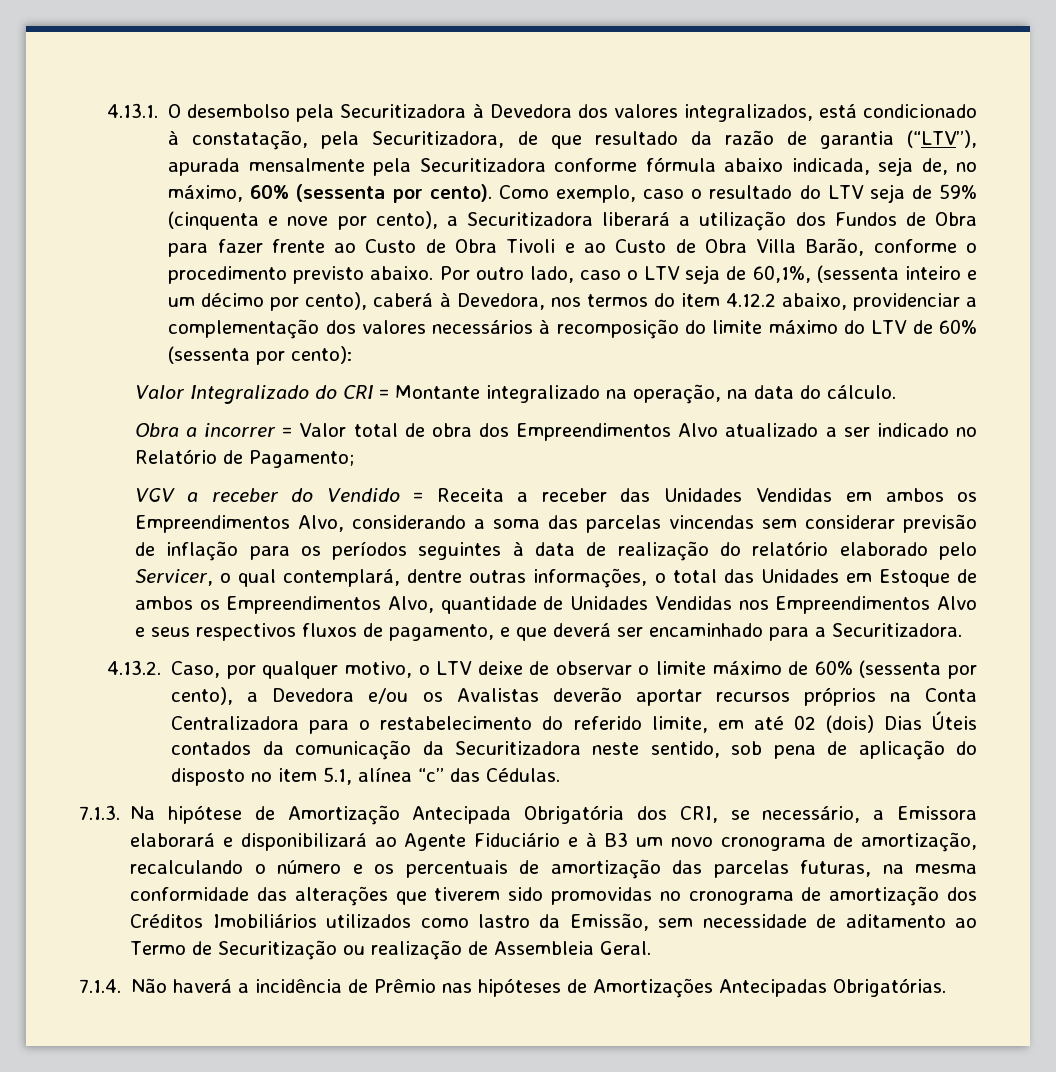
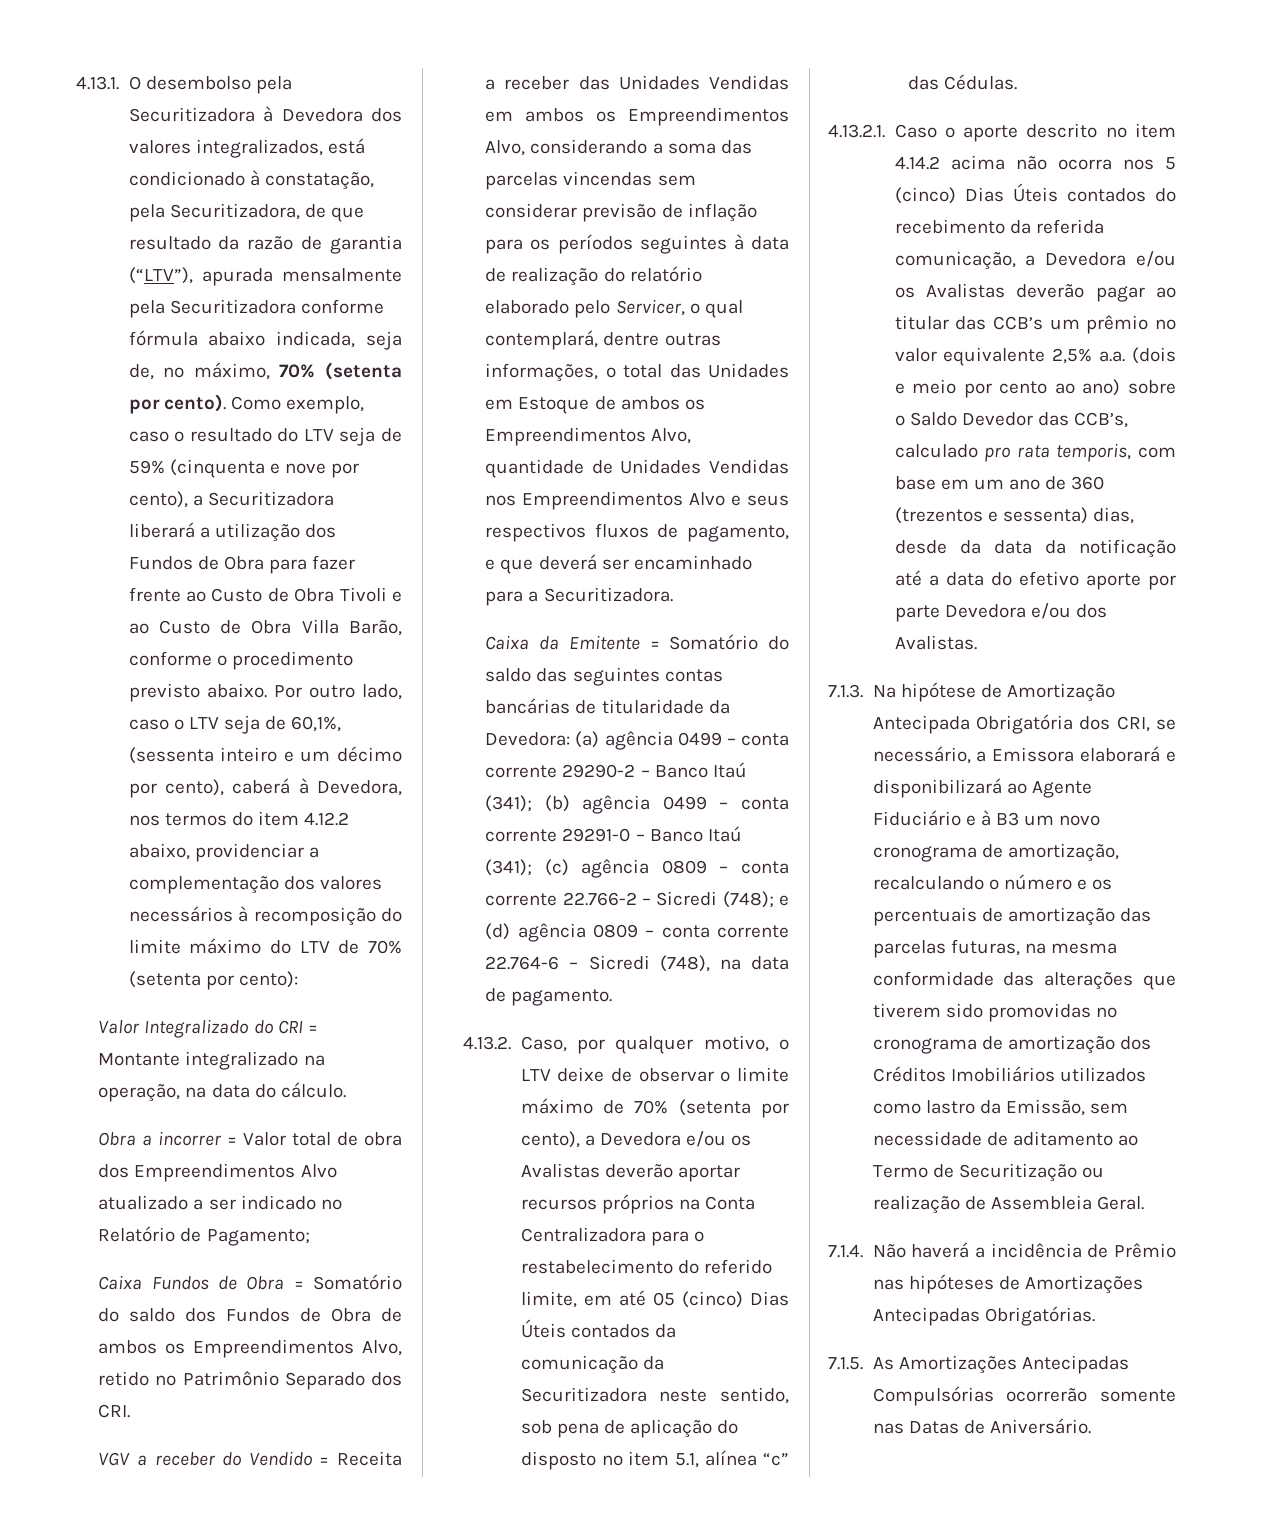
- 4.13.1. O desembolso pela Securitizadora à Devedora dos valores integralizados, está condicionado à constatação, pela Securitizadora, de que resultado da razão de garantia (“LTV”), apurada mensalmente pela Securitizadora conforme fórmula abaixo indicada, seja de, no máximo, 60% (sessenta por cento).
+ 4.13.1. O desembolso pela Securitizadora à Devedora dos valores integralizados, está condicionado à constatação, pela Securitizadora, de que resultado da razão de garantia (“LTV”), apurada mensalmente pela Securitizadora conforme fórmula abaixo indicada, seja de, no máximo, 70% (setenta por cento).
- Por outro lado, caso o LTV seja de 60,1%, (sessenta inteiro e um décimo por cento), caberá à Devedora, nos termos do item 4.12.2 abaixo, providenciar a complementação dos valores necessários à recomposição do limite máximo do LTV de 60% (sessenta por cento):
+ Por outro lado, caso o LTV seja de 60,1%, (sessenta inteiro e um décimo por cento), caberá à Devedora, nos termos do item 4.12.2 abaixo, providenciar a complementação dos valores necessários à recomposição do limite máximo do LTV de 70% (setenta por cento):
+ Caixa Fundos de Obra = Somatório do saldo dos Fundos de Obra de ambos os Empreendimentos Alvo, retido no Patrimônio Separado dos CRI.
+ Caixa da Emitente = Somatório do saldo das seguintes contas bancárias de titularidade da Devedora: (a) agência 0499 – conta corrente 29290-2 – Banco Itaú (341); (b) agência 0499 – conta corrente 29291-0 – Banco Itaú (341); (c) agência 0809 – conta corrente 22.766-2 – Sicredi (748); e (d) agência 0809 – conta corrente 22.764-6 – Sicredi (748), na data de pagamento.
- 4.13.2. Caso, por qualquer motivo, o LTV deixe de observar o limite máximo de 60% (sessenta por cento), a Devedora e/ou os Avalistas deverão aportar recursos próprios na Conta Centralizadora para o restabelecimento do referido limite, em até 02 (dois) Dias Úteis contados da comunicação da Securitizadora neste sentido, sob pena de aplicação do disposto no item 5.1, alínea “c” das Cédulas.
+ 4.13.2. Caso, por qualquer motivo, o LTV deixe de observar o limite máximo de 70% (setenta por cento), a Devedora e/ou os Avalistas deverão aportar recursos próprios na Conta Centralizadora para o restabelecimento do referido limite, em até 05 (cinco) Dias Úteis contados da comunicação da Securitizadora neste sentido, sob pena de aplicação do disposto no item 5.1, alínea “c” das Cédulas.
+ 4.13.2.1. Caso o aporte descrito no item 4.14.2 acima não ocorra nos 5 (cinco) Dias Úteis contados do recebimento da referida comunicação, a Devedora e/ou os Avalistas deverão pagar ao titular das CCB’s um prêmio no valor equivalente 2,5% a.a. (dois e meio por cento ao ano) sobre o Saldo Devedor das CCB’s, calculado pro rata temporis, com base em um ano de 360 (trezentos e sessenta) dias, desde da data da notificação até a data do efetivo aporte por parte Devedora e/ou dos Avalistas.
+ 7.1.5. As Amortizações Antecipadas Compulsórias ocorrerão somente nas Datas de Aniversário.

